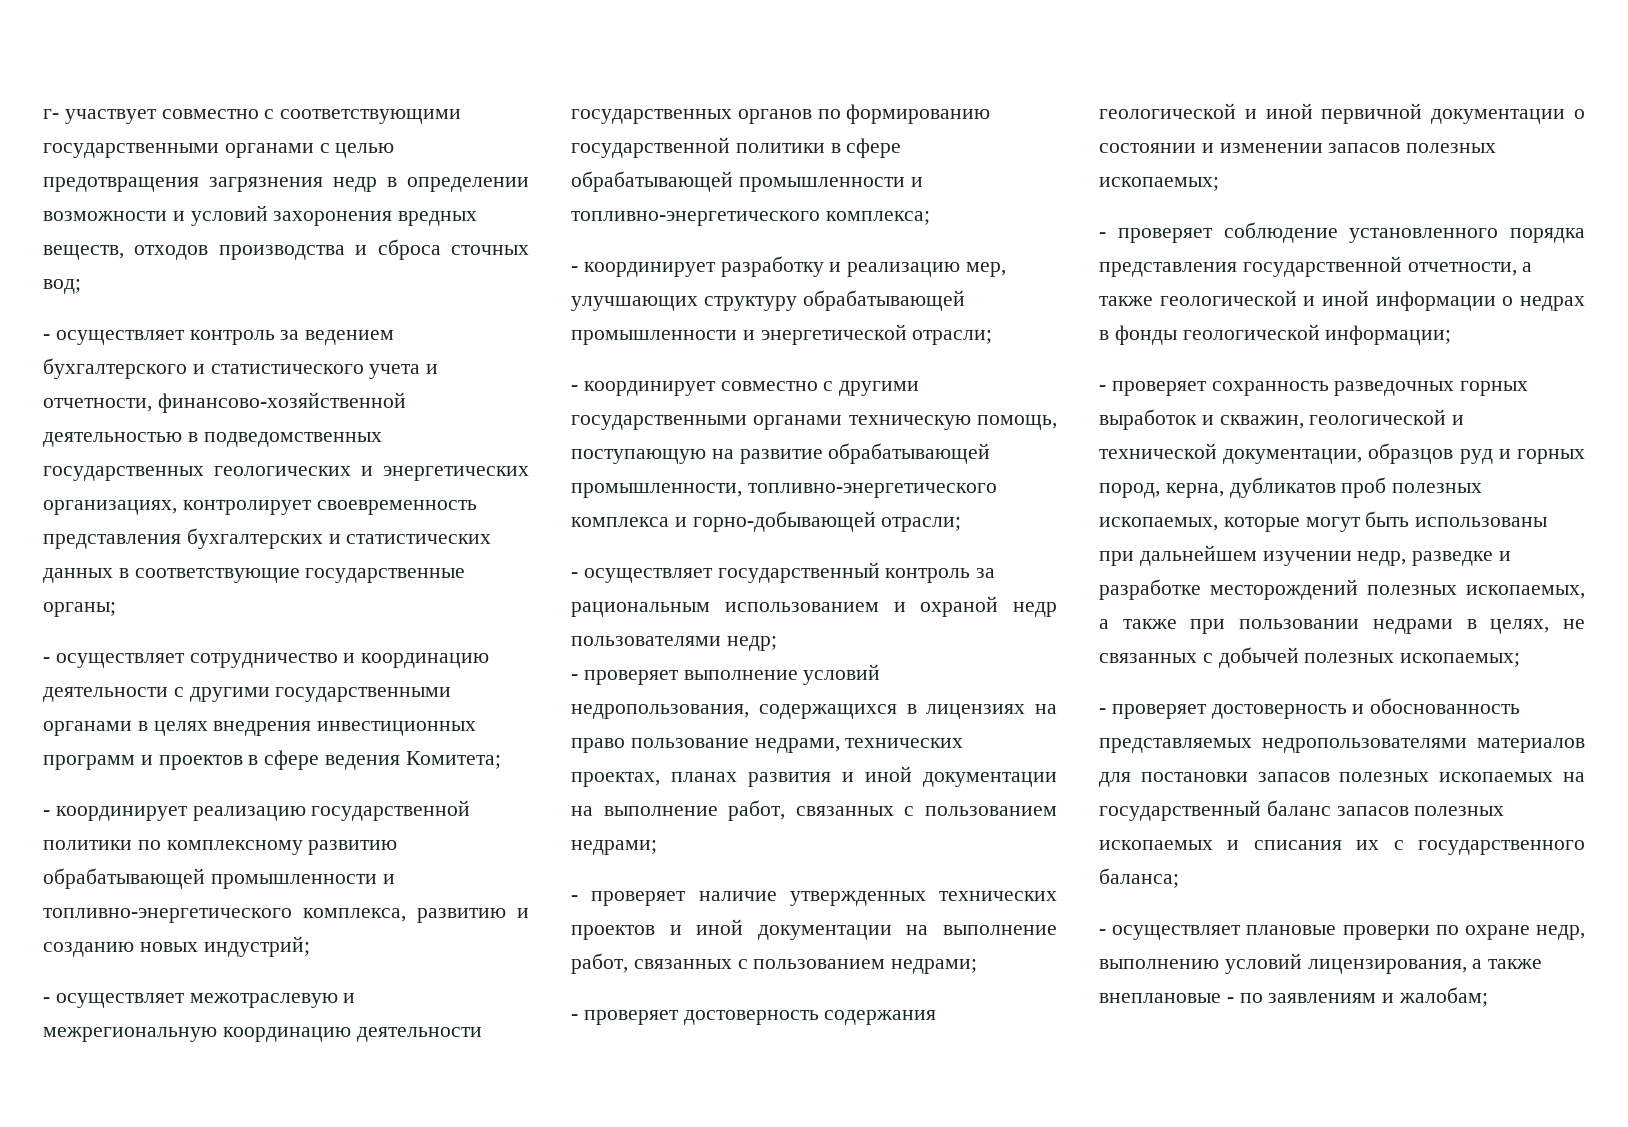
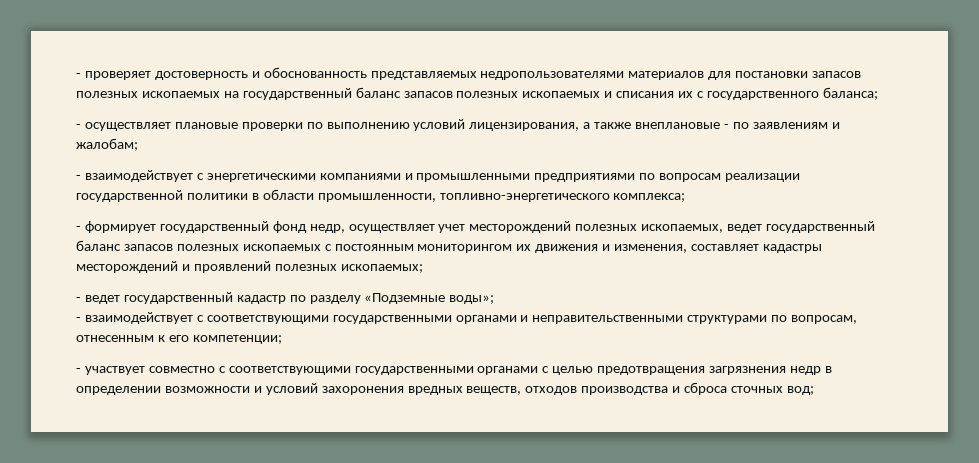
- г- участвует совместно с соответствующими государственными органами с целью предотвращения загрязнения недр в определении возможности и условий захоронения вредных веществ, отходов производства и сброса сточных вод;
- - осуществляет контроль за ведением бухгалтерского и статистического учета и отчетности, финансово-хозяйственной деятельностью в подведомственных государственных геологических и энергетических организациях, контролирует своевременность представления бухгалтерских и статистических данных в соответствующие государственные органы;
- - осуществляет сотрудничество и координацию деятельности с другими государственными органами в целях внедрения инвестиционных программ и проектов в сфере ведения Комитета;
- - координирует реализацию государственной политики по комплексному развитию обрабатывающей промышленности и топливно-энергетического комплекса, развитию и созданию новых индустрий;
- - осуществляет межотраслевую и межрегиональную координацию деятельности государственных органов по формированию государственной политики в сфере обрабатывающей промышленности и топливно-энергетического комплекса;
- - координирует разработку и реализацию мер, улучшающих структуру обрабатывающей промышленности и энергетической отрасли;
- - координирует совместно с другими государственными органами техническую помощь, поступающую на развитие обрабатывающей промышленности, топливно-энергетического комплекса и горно-добывающей отрасли;
- - осуществляет государственный контроль за рациональным использованием и охраной недр пользователями недр;
- - проверяет выполнение условий недропользования, содержащихся в лицензиях на право пользование недрами, технических проектах, планах развития и иной документации на выполнение работ, связанных с пользованием недрами;
- - проверяет наличие утвержденных технических проектов и иной документации на выполнение работ, связанных с пользованием недрами;
- - проверяет достоверность содержания геологической и иной первичной документации о состоянии и изменении запасов полезных ископаемых;
- - проверяет соблюдение установленного порядка представления государственной отчетности, а также геологической и иной информации о недрах в фонды геологической информации;
- - проверяет сохранность разведочных горных выработок и скважин, геологической и технической документации, образцов руд и горных пород, керна, дубликатов проб полезных ископаемых, которые могут быть использованы при дальнейшем изучении недр, разведке и разработке месторождений полезных ископаемых, а также при пользовании недрами в целях, не связанных с добычей полезных ископаемых;
- - осуществляет плановые проверки по охране недр, выполнению условий лицензирования, а также внеплановые - по заявлениям и жалобам;
+ - осуществляет плановые проверки по выполнению условий лицензирования, а также внеплановые - по заявлениям и жалобам;
+ - взаимодействует с энергетическими компаниями и промышленными предприятиями по вопросам реализации государственной политики в области промышленности, топливно-энергетического комплекса;
+ - формирует государственный фонд недр, осуществляет учет месторождений полезных ископаемых, ведет государственный баланс запасов полезных ископаемых с постоянным мониторингом их движения и изменения, составляет кадастры месторождений и проявлений полезных ископаемых;
+ - ведет государственный кадастр по разделу «Подземные воды»;
+ - взаимодействует с соответствующими государственными органами и неправительственными структурами по вопросам, отнесенным к его компетенции;
+ - участвует совместно с соответствующими государственными органами с целью предотвращения загрязнения недр в определении возможности и условий захоронения вредных веществ, отходов производства и сброса сточных вод;

